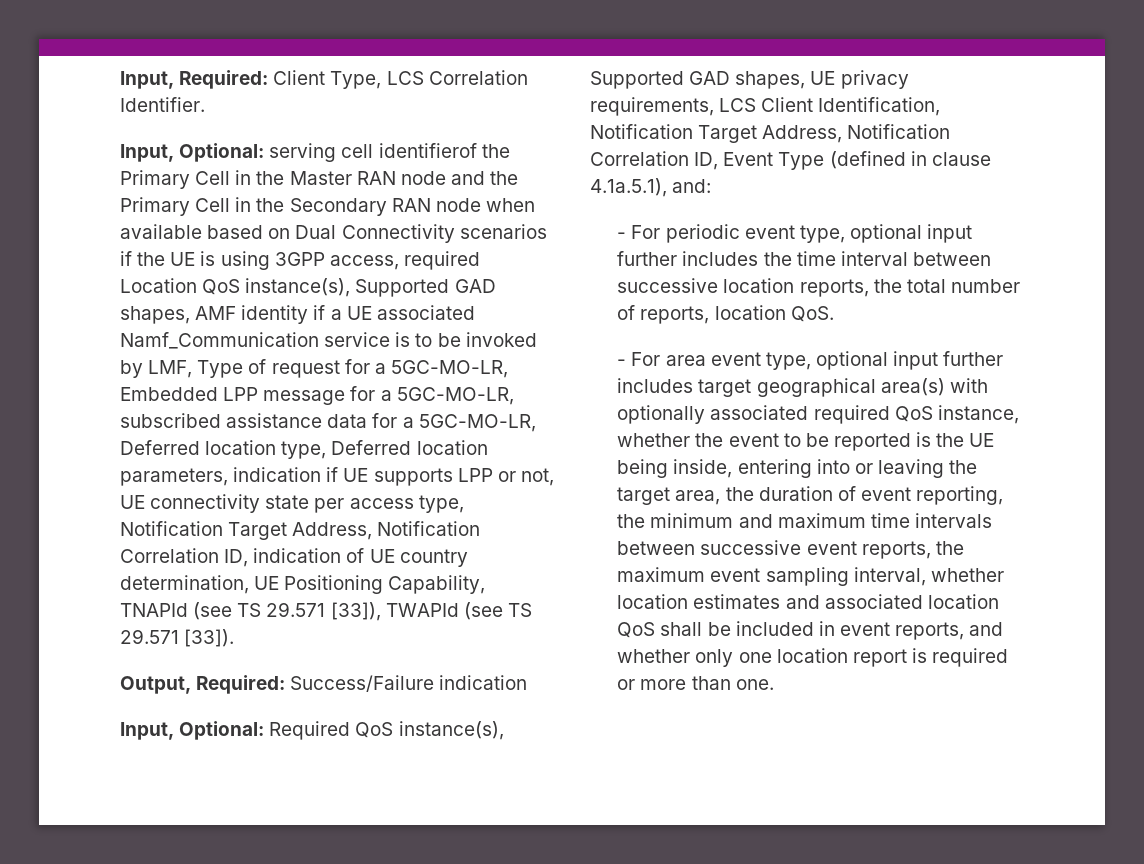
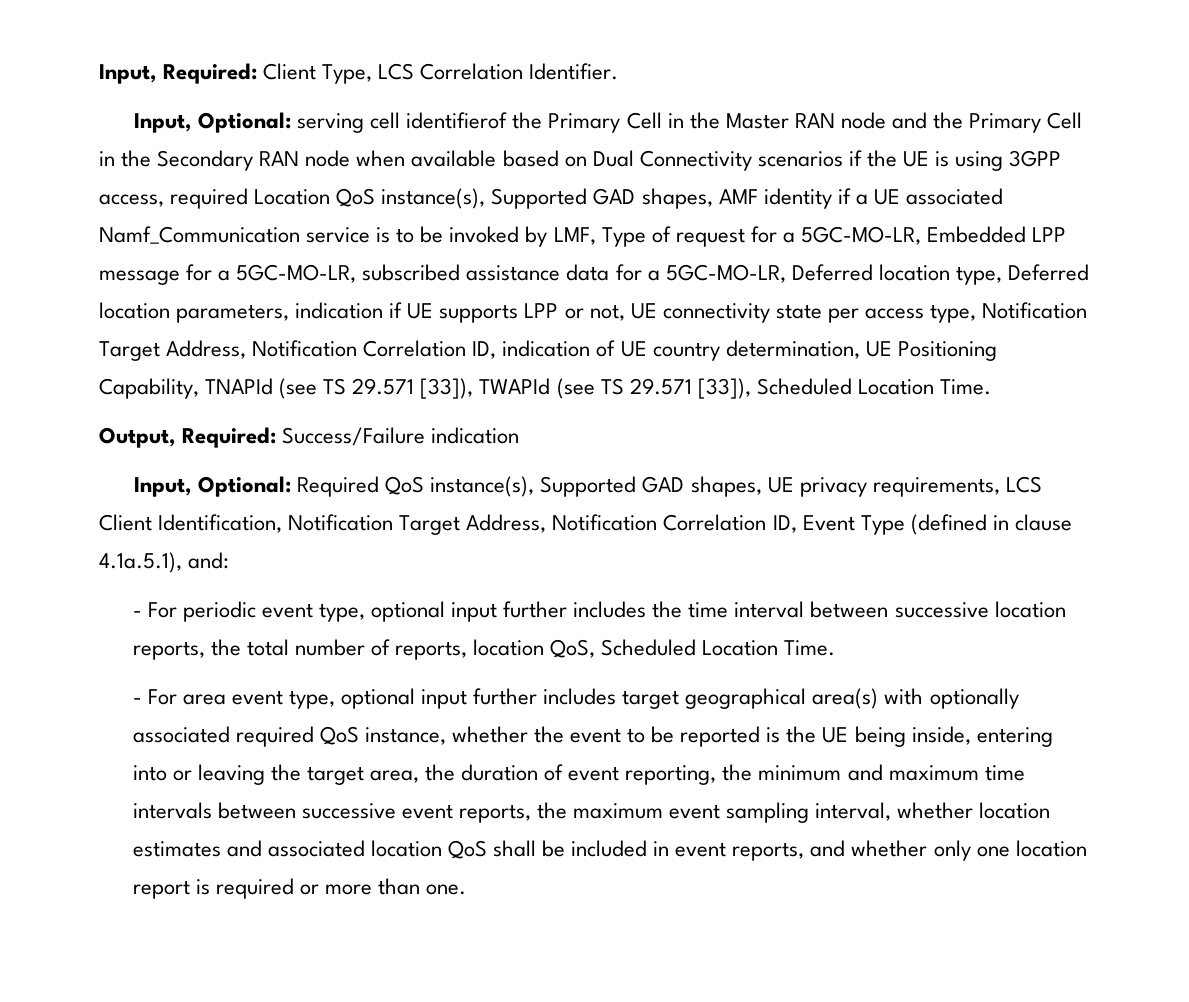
- serving cell identifierof the Primary Cell in the Master RAN node and the Primary Cell in the Secondary RAN node when available based on Dual Connectivity scenarios if the UE is using 3GPP access, required Location QoS instance(s), Supported GAD shapes, AMF identity if a UE associated Namf_Communication service is to be invoked by LMF, Type of request for a 5GC-MO-LR, Embedded LPP message for a 5GC-MO-LR, subscribed assistance data for a 5GC-MO-LR, Deferred location type, Deferred location parameters, indication if UE supports LPP or not, UE connectivity state per access type, Notification Target Address, Notification Correlation ID, indication of UE country determination, UE Positioning Capability, TNAPId (see TS 29.571 [33]), TWAPId (see TS 29.571 [33]).
+ serving cell identifierof the Primary Cell in the Master RAN node and the Primary Cell in the Secondary RAN node when available based on Dual Connectivity scenarios if the UE is using 3GPP access, required Location QoS instance(s), Supported GAD shapes, AMF identity if a UE associated Namf_Communication service is to be invoked by LMF, Type of request for a 5GC-MO-LR, Embedded LPP message for a 5GC-MO-LR, subscribed assistance data for a 5GC-MO-LR, Deferred location type, Deferred location parameters, indication if UE supports LPP or not, UE connectivity state per access type, Notification Target Address, Notification Correlation ID, indication of UE country determination, UE Positioning Capability, TNAPId (see TS 29.571 [33]), TWAPId (see TS 29.571 [33]), Scheduled Location Time.
- - For periodic event type, optional input further includes the time interval between successive location reports, the total number of reports, location QoS.
+ - For periodic event type, optional input further includes the time interval between successive location reports, the total number of reports, location QoS, Scheduled Location Time.

